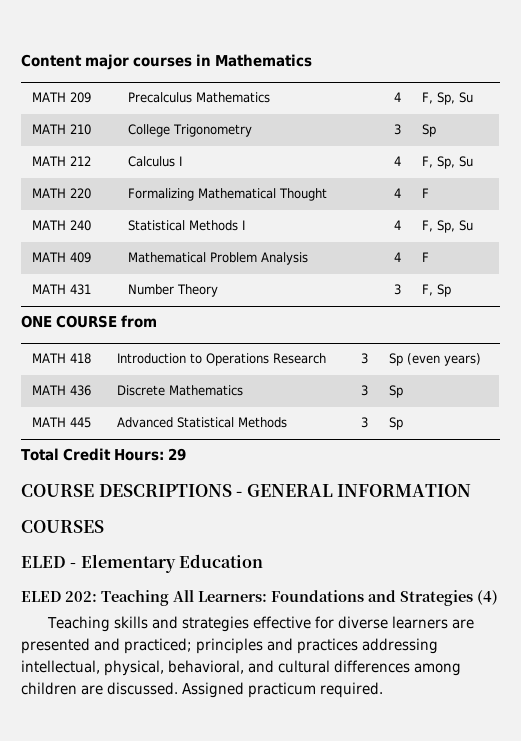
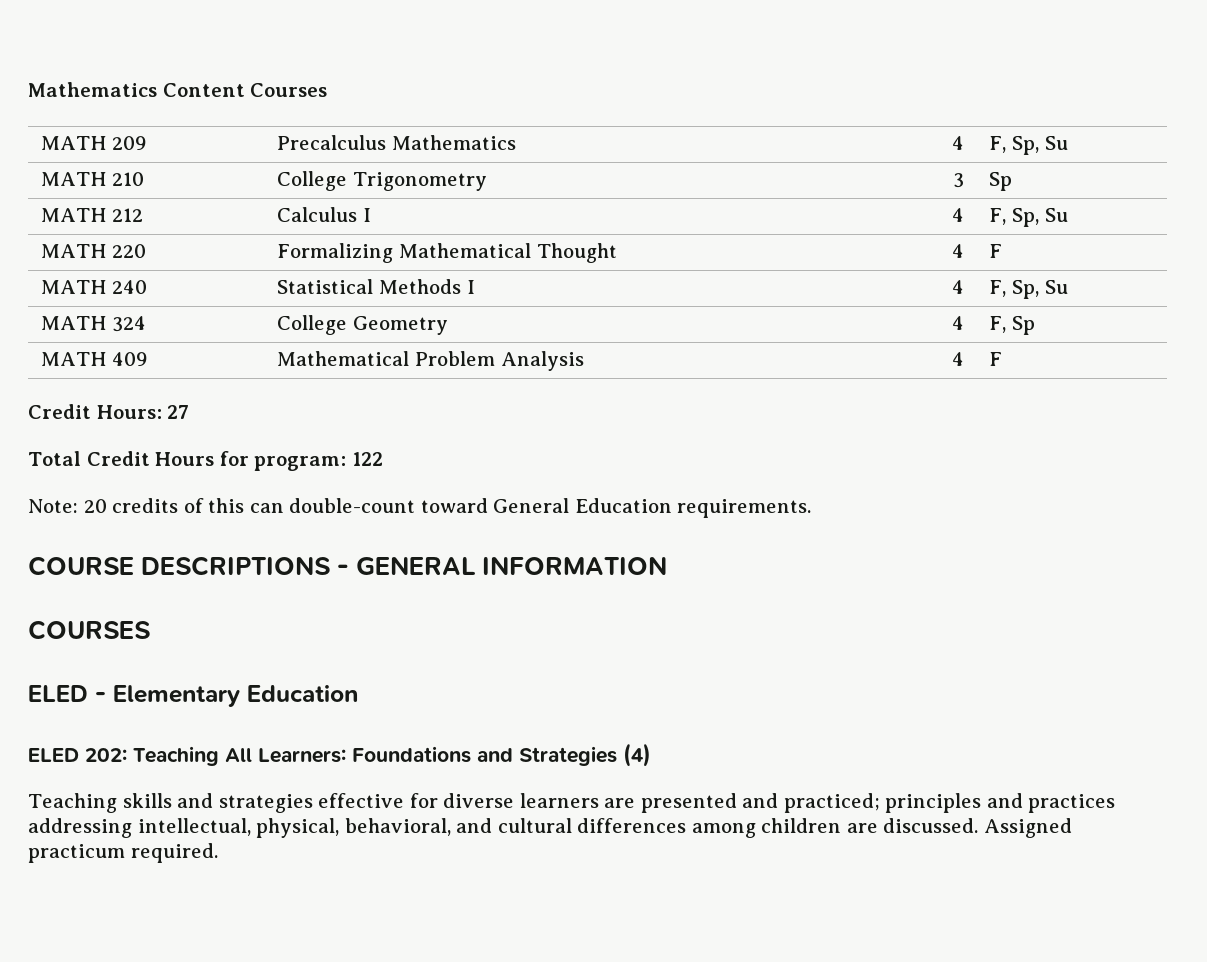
- Content major courses in Mathematics
+ Mathematics Content Courses
+ MATH 324 | College Geometry | 4 | F, Sp
- MATH 431 | Number Theory | 3 | F, Sp
- ONE COURSE from
- MATH 418 | Introduction to Operations Research | 3 | Sp (even years)
- MATH 436 | Discrete Mathematics | 3 | Sp
- MATH 445 | Advanced Statistical Methods | 3 | Sp
- Total Credit Hours: 29
+ Credit Hours: 27
+ Total Credit Hours for program: 122
+ Note: 20 credits of this can double-count toward General Education requirements.

